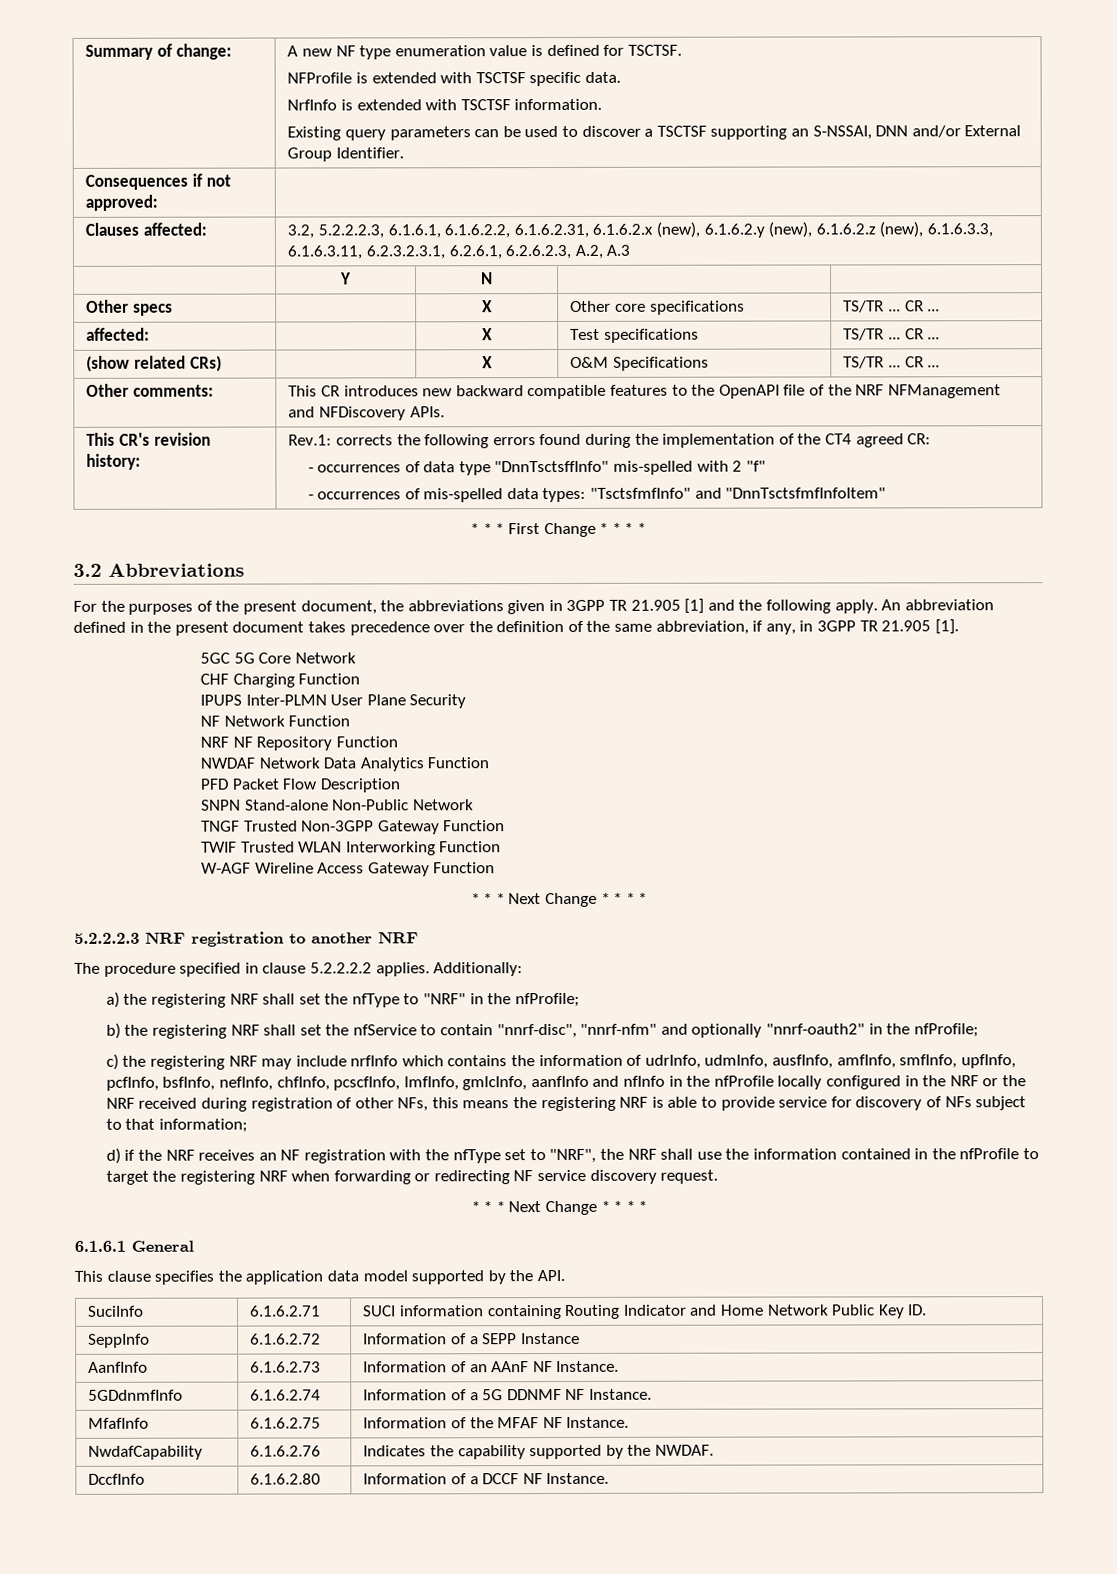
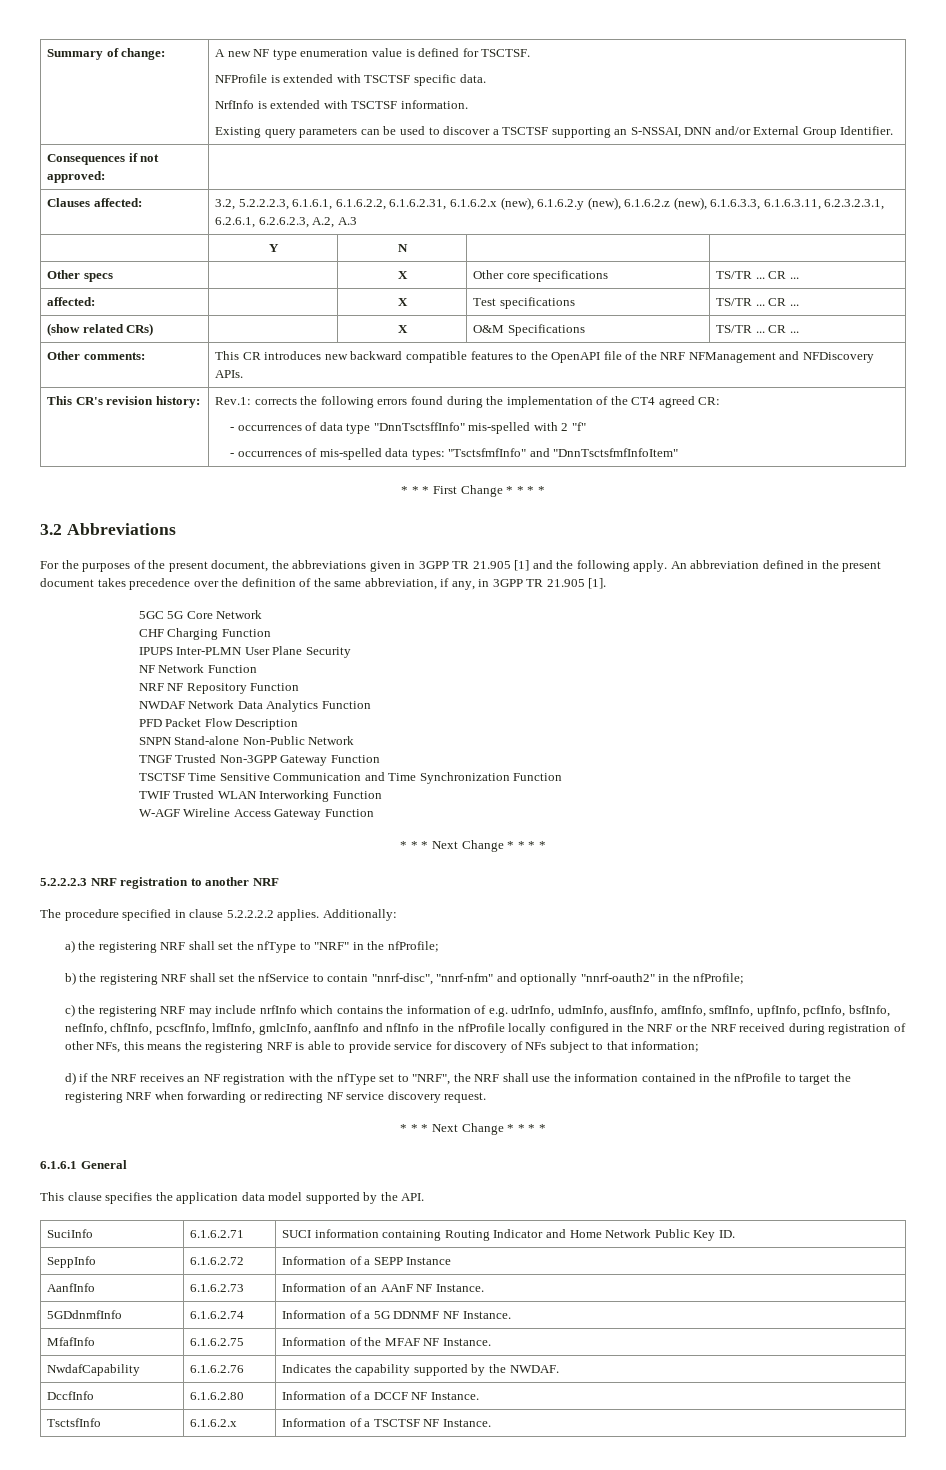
+ TSCTSF Time Sensitive Communication and Time Synchronization Function
- c) the registering NRF may include nrfInfo which contains the information of udrInfo, udmInfo, ausfInfo, amfInfo, smfInfo, upfInfo, pcfInfo, bsfInfo, nefInfo, chfInfo, pcscfInfo, lmfInfo, gmlcInfo, aanfInfo and nfInfo in the nfProfile locally configured in the NRF or the NRF received during registration of other NFs, this means the registering NRF is able to provide service for discovery of NFs subject to that information;
+ c) the registering NRF may include nrfInfo which contains the information of e.g. udrInfo, udmInfo, ausfInfo, amfInfo, smfInfo, upfInfo, pcfInfo, bsfInfo, nefInfo, chfInfo, pcscfInfo, lmfInfo, gmlcInfo, aanfInfo and nfInfo in the nfProfile locally configured in the NRF or the NRF received during registration of other NFs, this means the registering NRF is able to provide service for discovery of NFs subject to that information;
+ TsctsfInfo | 6.1.6.2.x | Information of a TSCTSF NF Instance.

